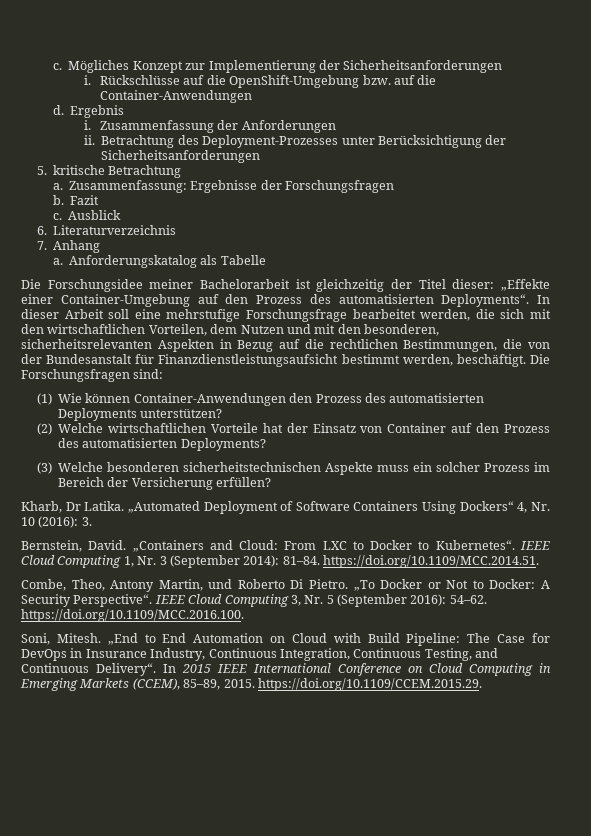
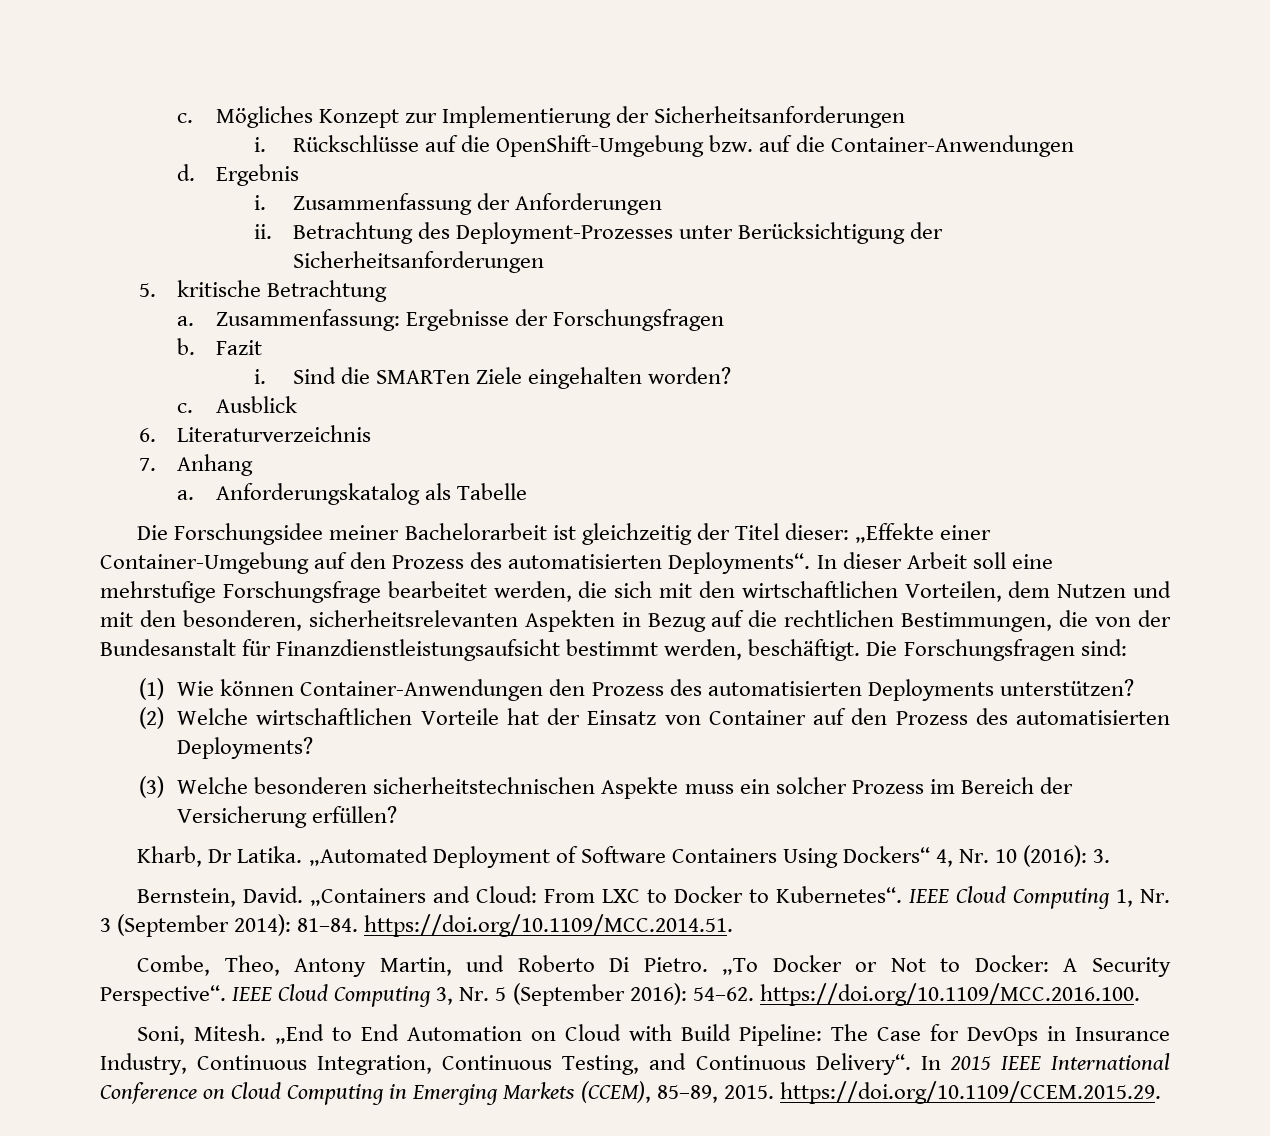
+ i. Sind die SMARTen Ziele eingehalten worden?

